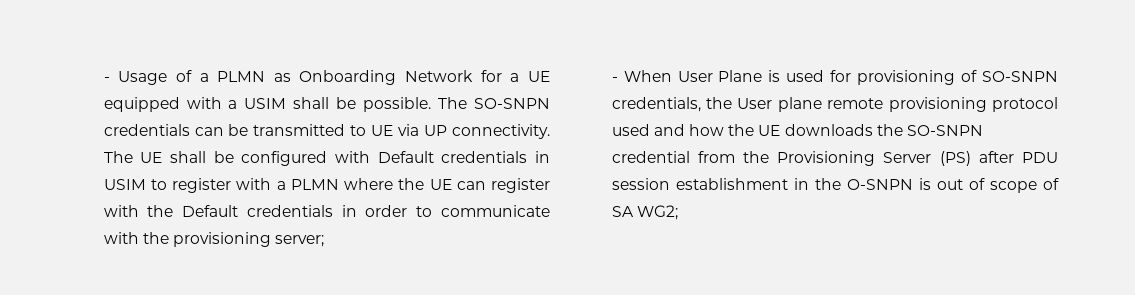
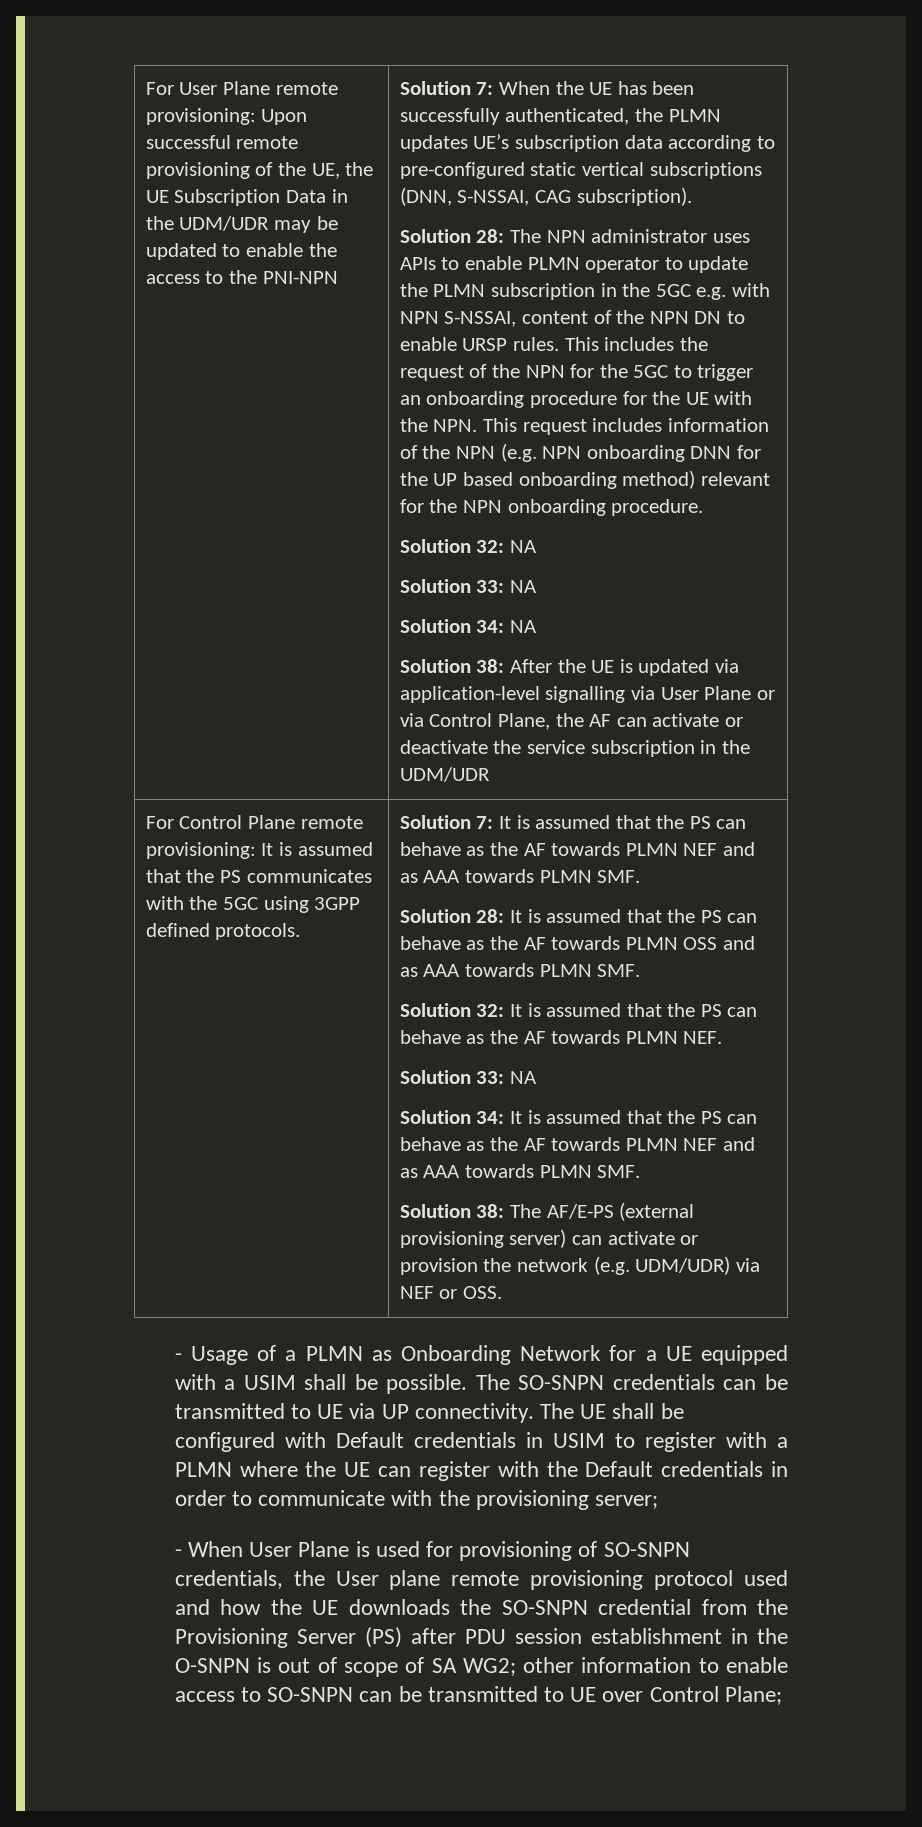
+ For User Plane remote provisioning: Upon successful remote provisioning of the UE, the UE Subscription Data in the UDM/UDR may be updated to enable the access to the PNI-NPN | Solution 7: When the UE has been successfully authenticated, the PLMN updates UE’s subscription data according to pre-configured static vertical subscriptions (DNN, S-NSSAI, CAG subscription).
+ Solution 28: The NPN administrator uses APIs to enable PLMN operator to update the PLMN subscription in the 5GC e.g. with NPN S-NSSAI, content of the NPN DN to enable URSP rules. This includes the request of the NPN for the 5GC to trigger an onboarding procedure for the UE with the NPN. This request includes information of the NPN (e.g. NPN onboarding DNN for the UP based onboarding method) relevant for the NPN onboarding procedure.
+ Solution 32: NA
+ Solution 33: NA
+ Solution 34: NA
+ Solution 38: After the UE is updated via application-level signalling via User Plane or via Control Plane, the AF can activate or deactivate the service subscription in the UDM/UDR
+ For Control Plane remote provisioning: It is assumed that the PS communicates with the 5GC using 3GPP defined protocols. | Solution 7: It is assumed that the PS can behave as the AF towards PLMN NEF and as AAA towards PLMN SMF.
+ Solution 28: It is assumed that the PS can behave as the AF towards PLMN OSS and as AAA towards PLMN SMF.
+ Solution 32: It is assumed that the PS can behave as the AF towards PLMN NEF.
+ Solution 33: NA
+ Solution 34: It is assumed that the PS can behave as the AF towards PLMN NEF and as AAA towards PLMN SMF.
+ Solution 38: The AF/E-PS (external provisioning server) can activate or provision the network (e.g. UDM/UDR) via NEF or OSS.
- - When User Plane is used for provisioning of SO-SNPN credentials, the User plane remote provisioning protocol used and how the UE downloads the SO-SNPN credential from the Provisioning Server (PS) after PDU session establishment in the O-SNPN is out of scope of SA WG2;
+ - When User Plane is used for provisioning of SO-SNPN credentials, the User plane remote provisioning protocol used and how the UE downloads the SO-SNPN credential from the Provisioning Server (PS) after PDU session establishment in the O-SNPN is out of scope of SA WG2; other information to enable access to SO-SNPN can be transmitted to UE over Control Plane;

